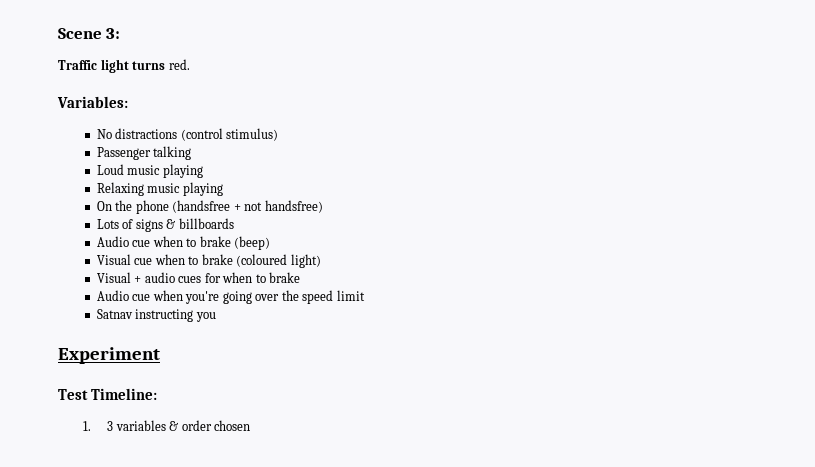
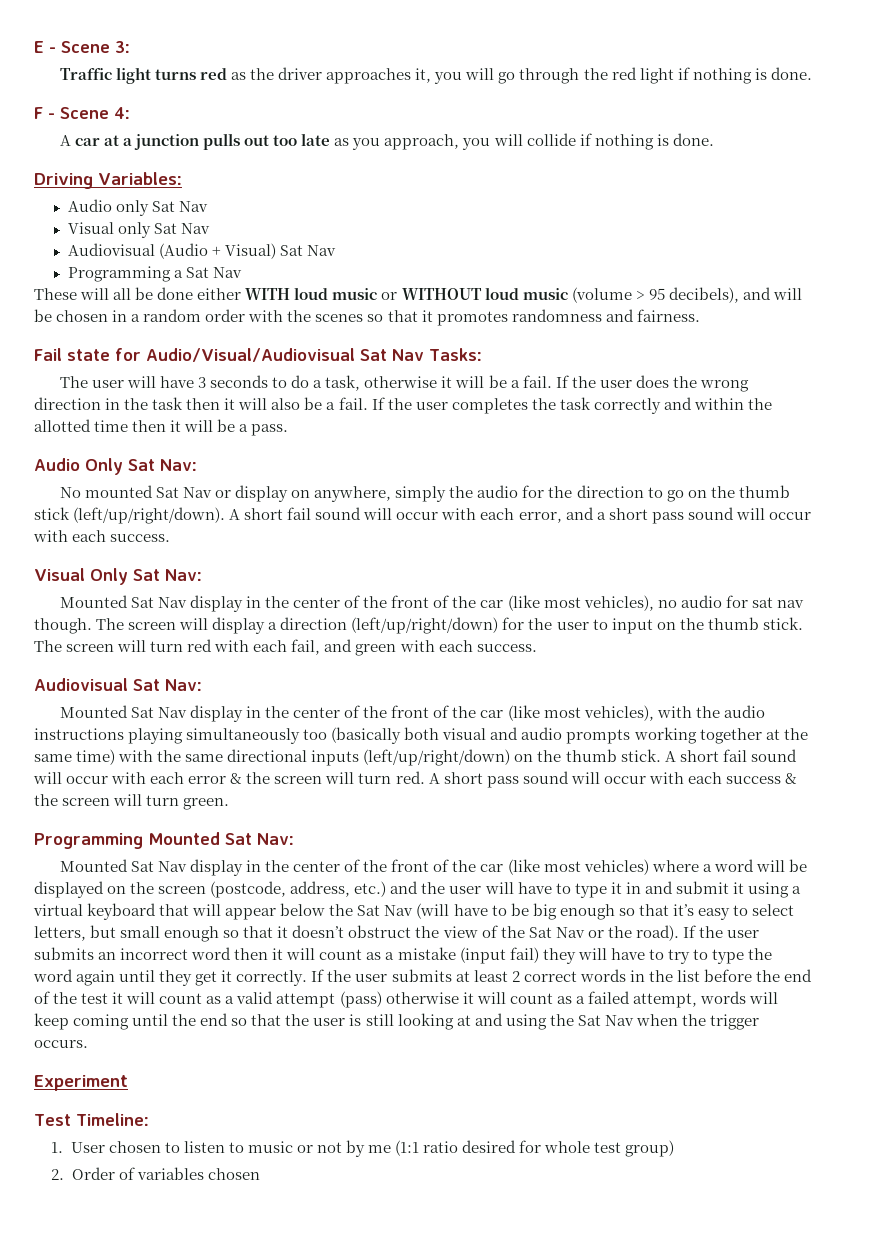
- Scene 3:
+ E - Scene 3:
- Traffic light turns red.
- Variables:
- No distractions (control stimulus)
- Passenger talking
- Loud music playing
- Relaxing music playing
- On the phone (handsfree + not handsfree)
- Lots of signs & billboards
- Audio cue when to brake (beep)
- Visual cue when to brake (coloured light)
- Visual + audio cues for when to brake
- Audio cue when you're going over the speed limit
- Satnav instructing you
+ Traffic light turns red as the driver approaches it, you will go through the red light if nothing is done.
+ F - Scene 4:
+ A car at a junction pulls out too late as you approach, you will collide if nothing is done.
+ Driving Variables:
+ Audio only Sat Nav
+ Visual only Sat Nav
+ Audiovisual (Audio + Visual) Sat Nav
+ Programming a Sat Nav
+ These will all be done either WITH loud music or WITHOUT loud music (volume > 95 decibels), and will be chosen in a random order with the scenes so that it promotes randomness and fairness.
+ Fail state for Audio/Visual/Audiovisual Sat Nav Tasks:
+ The user will have 3 seconds to do a task, otherwise it will be a fail. If the user does the wrong direction in the task then it will also be a fail. If the user completes the task correctly and within the allotted time then it will be a pass.
+ Audio Only Sat Nav:
+ No mounted Sat Nav or display on anywhere, simply the audio for the direction to go on the thumb stick (left/up/right/down). A short fail sound will occur with each error, and a short pass sound will occur with each success.
+ Visual Only Sat Nav:
+ Mounted Sat Nav display in the center of the front of the car (like most vehicles), no audio for sat nav though. The screen will display a direction (left/up/right/down) for the user to input on the thumb stick. The screen will turn red with each fail, and green with each success.
+ Audiovisual Sat Nav:
+ Mounted Sat Nav display in the center of the front of the car (like most vehicles), with the audio instructions playing simultaneously too (basically both visual and audio prompts working together at the same time) with the same directional inputs (left/up/right/down) on the thumb stick. A short fail sound will occur with each error & the screen will turn red. A short pass sound will occur with each success & the screen will turn green.
+ Programming Mounted Sat Nav:
+ Mounted Sat Nav display in the center of the front of the car (like most vehicles) where a word will be displayed on the screen (postcode, address, etc.) and the user will have to type it in and submit it using a virtual keyboard that will appear below the Sat Nav (will have to be big enough so that it’s easy to select letters, but small enough so that it doesn’t obstruct the view of the Sat Nav or the road). If the user submits an incorrect word then it will count as a mistake (input fail) they will have to try to type the word again until they get it correctly. If the user submits at least 2 correct words in the list before the end of the test it will count as a valid attempt (pass) otherwise it will count as a failed attempt, words will keep coming until the end so that the user is still looking at and using the Sat Nav when the trigger occurs.
  Experiment
  Test Timeline:
- 1. 3 variables & order chosen
+ 1. User chosen to listen to music or not by me (1:1 ratio desired for whole test group)
+ 2. Order of variables chosen

